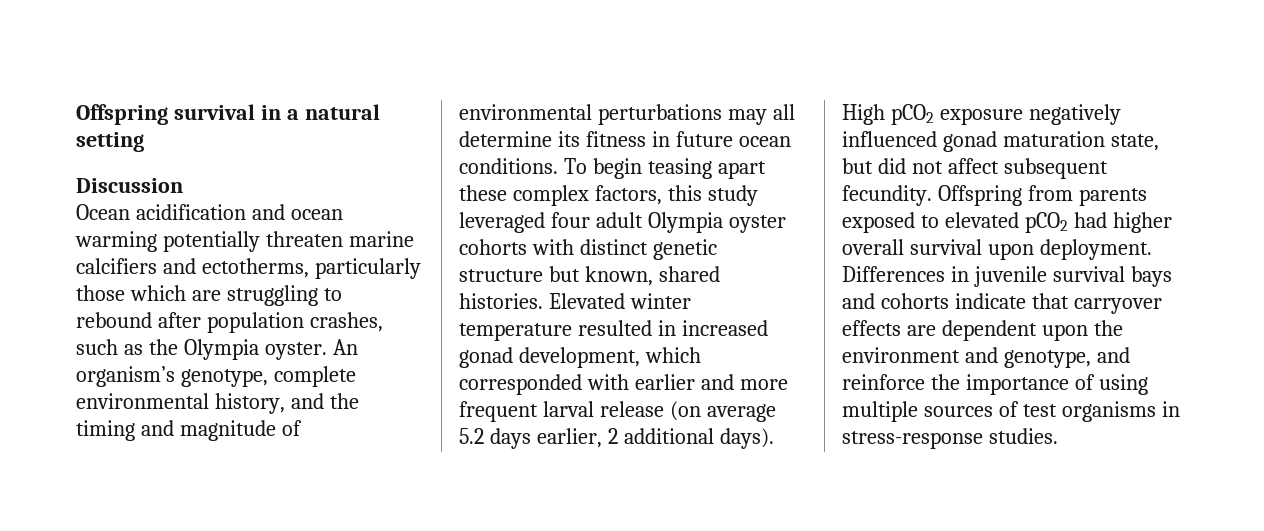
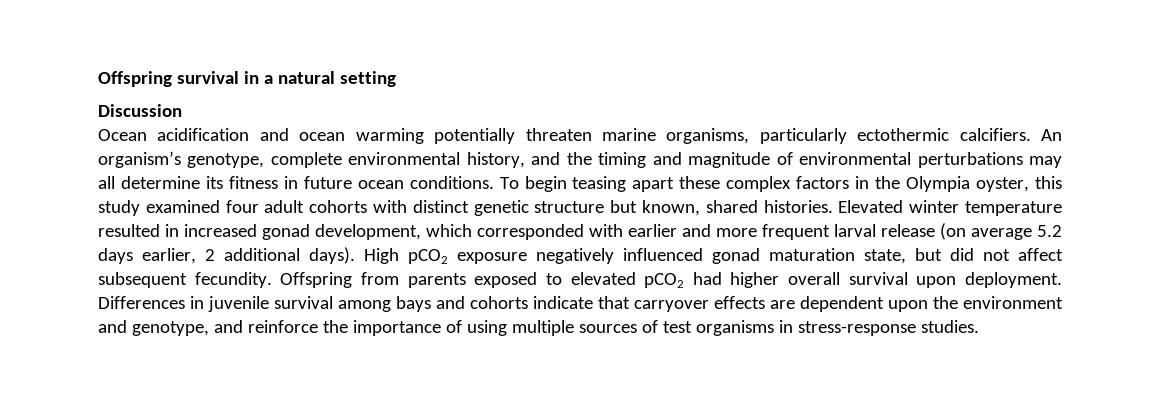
- Ocean acidification and ocean warming potentially threaten marine calcifiers and ectotherms, particularly those which are struggling to rebound after population crashes, such as the Olympia oyster.
+ Ocean acidification and ocean warming potentially threaten marine organisms, particularly ectothermic calcifiers.
- To begin teasing apart these complex factors, this study leveraged four adult Olympia oyster cohorts with distinct genetic structure but known, shared histories.
+ To begin teasing apart these complex factors in the Olympia oyster, this study examined four adult cohorts with distinct genetic structure but known, shared histories.
- Differences in juvenile survival bays and cohorts indicate that carryover effects are dependent upon the environment and genotype, and reinforce the importance of using multiple sources of test organisms in stress-response studies.
+ Differences in juvenile survival among bays and cohorts indicate that carryover effects are dependent upon the environment and genotype, and reinforce the importance of using multiple sources of test organisms in stress-response studies.

